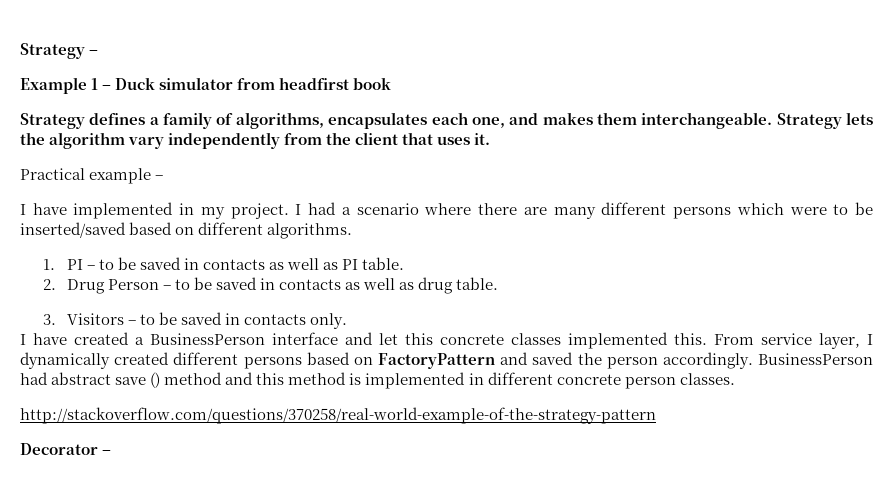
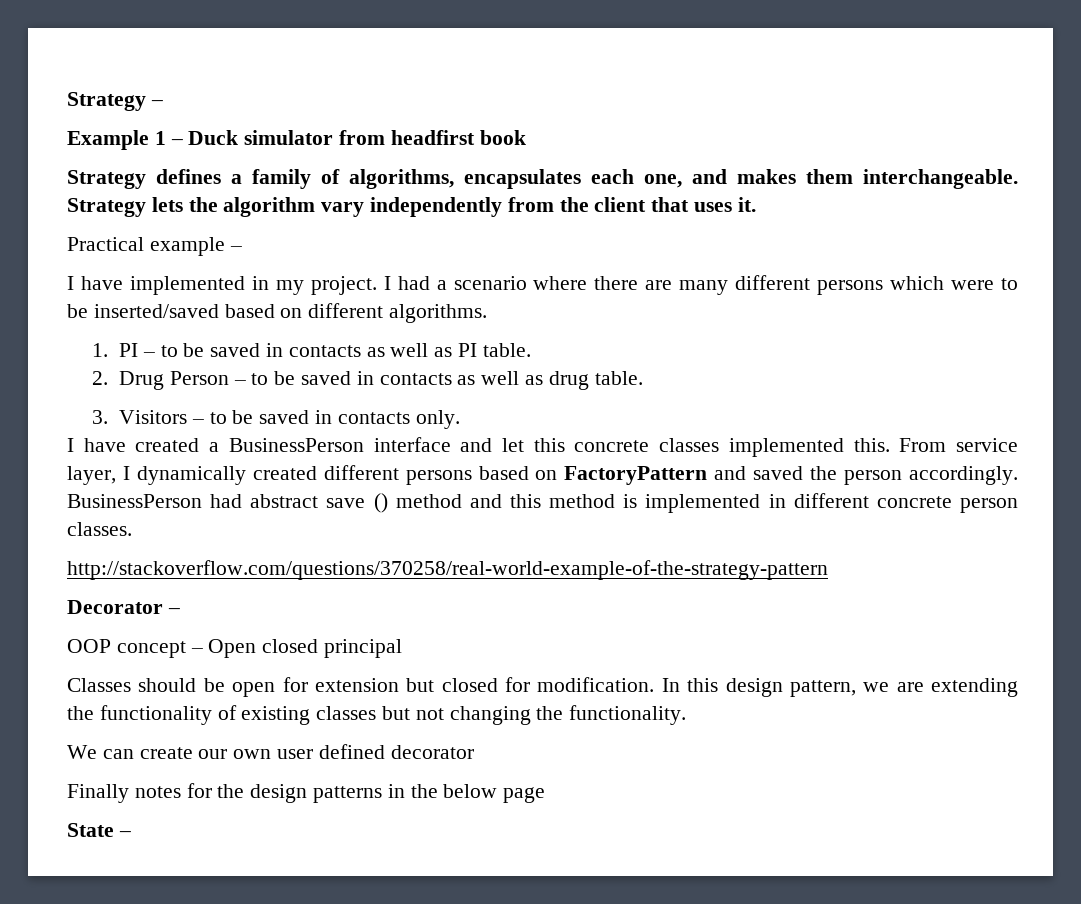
+ OOP concept – Open closed principal
+ Classes should be open for extension but closed for modification. In this design pattern, we are extending the functionality of existing classes but not changing the functionality.
+ We can create our own user defined decorator
+ Finally notes for the design patterns in the below page
+ State –

